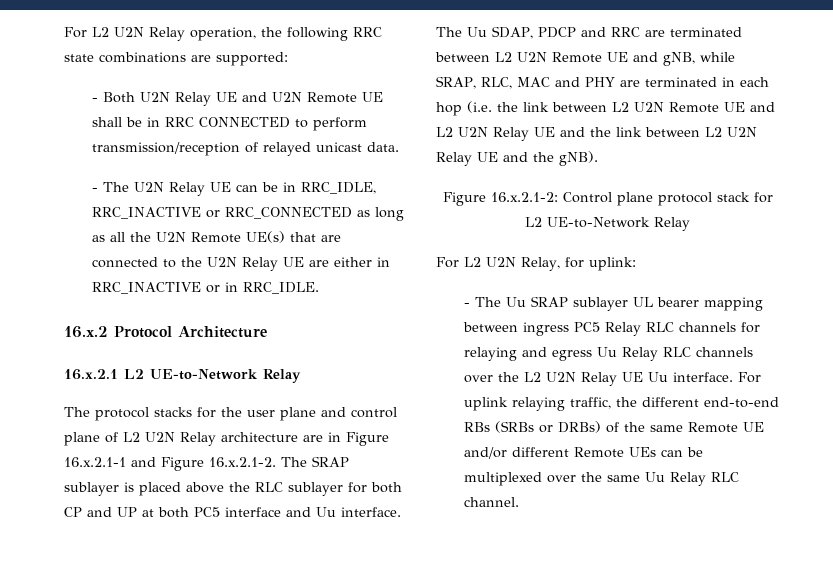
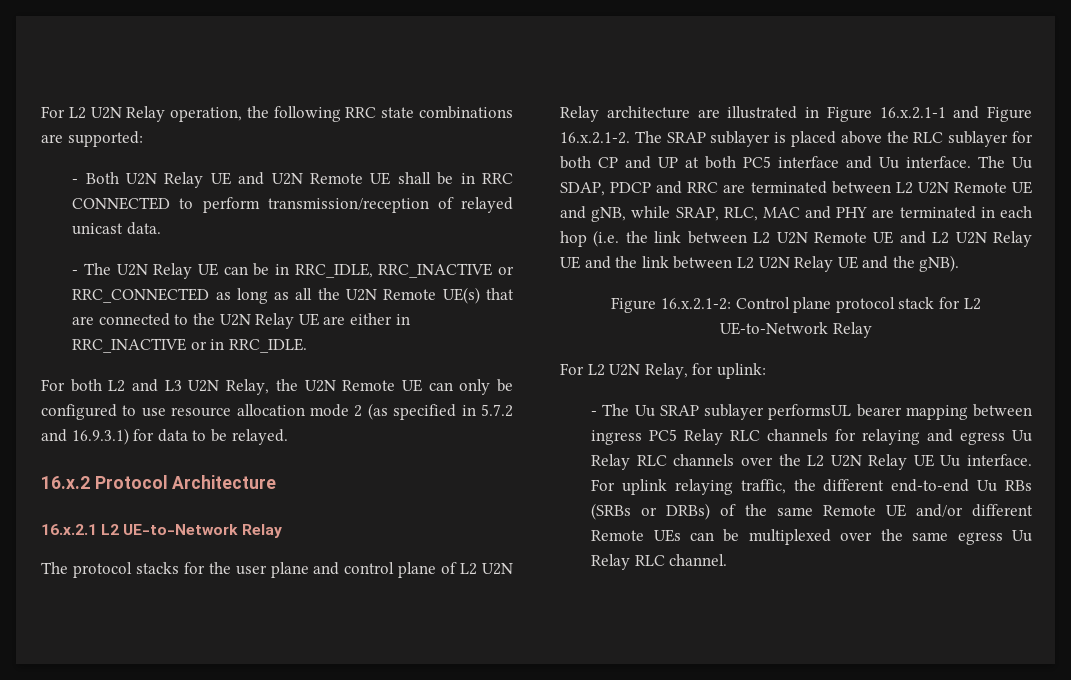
+ For both L2 and L3 U2N Relay, the U2N Remote UE can only be configured to use resource allocation mode 2 (as specified in 5.7.2 and 16.9.3.1) for data to be relayed.
- The protocol stacks for the user plane and control plane of L2 U2N Relay architecture are in Figure 16.x.2.1-1 and Figure 16.x.2.1-2. The SRAP sublayer is placed above the RLC sublayer for both CP and UP at both PC5 interface and Uu interface.
+ The protocol stacks for the user plane and control plane of L2 U2N Relay architecture are illustrated in Figure 16.x.2.1-1 and Figure 16.x.2.1-2. The SRAP sublayer is placed above the RLC sublayer for both CP and UP at both PC5 interface and Uu interface.
- - The Uu SRAP sublayer UL bearer mapping between ingress PC5 Relay RLC channels for relaying and egress Uu Relay RLC channels over the L2 U2N Relay UE Uu interface.
+ - The Uu SRAP sublayer performsUL bearer mapping between ingress PC5 Relay RLC channels for relaying and egress Uu Relay RLC channels over the L2 U2N Relay UE Uu interface.
- For uplink relaying traffic, the different end-to-end RBs (SRBs or DRBs) of the same Remote UE and/or different Remote UEs can be multiplexed over the same Uu Relay RLC channel.
+ For uplink relaying traffic, the different end-to-end Uu RBs (SRBs or DRBs) of the same Remote UE and/or different Remote UEs can be multiplexed over the same egress Uu Relay RLC channel.

